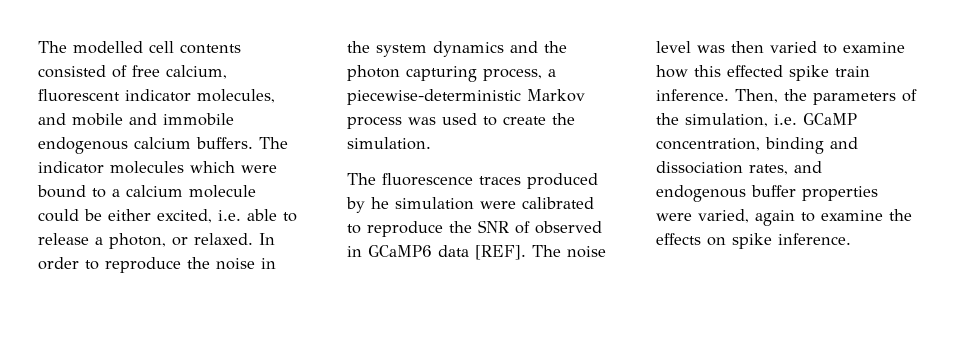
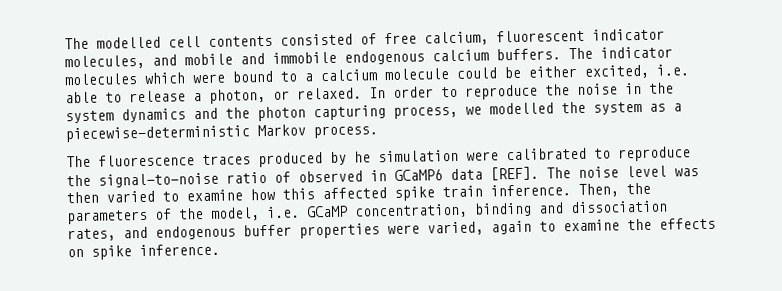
- In order to reproduce the noise in the system dynamics and the photon capturing process, a piecewise-deterministic Markov process was used to create the simulation.
+ In order to reproduce the noise in the system dynamics and the photon capturing process, we modelled the system as a piecewise-deterministic Markov process.
- The fluorescence traces produced by he simulation were calibrated to reproduce the SNR of observed in GCaMP6 data [REF].
+ The fluorescence traces produced by he simulation were calibrated to reproduce the signal-to-noise ratio of observed in GCaMP6 data [REF].
- The noise level was then varied to examine how this effected spike train inference.
+ The noise level was then varied to examine how this affected spike train inference.
- Then, the parameters of the simulation, i.e. GCaMP concentration, binding and dissociation rates, and endogenous buffer properties were varied, again to examine the effects on spike inference.
+ Then, the parameters of the model, i.e. GCaMP concentration, binding and dissociation rates, and endogenous buffer properties were varied, again to examine the effects on spike inference.

